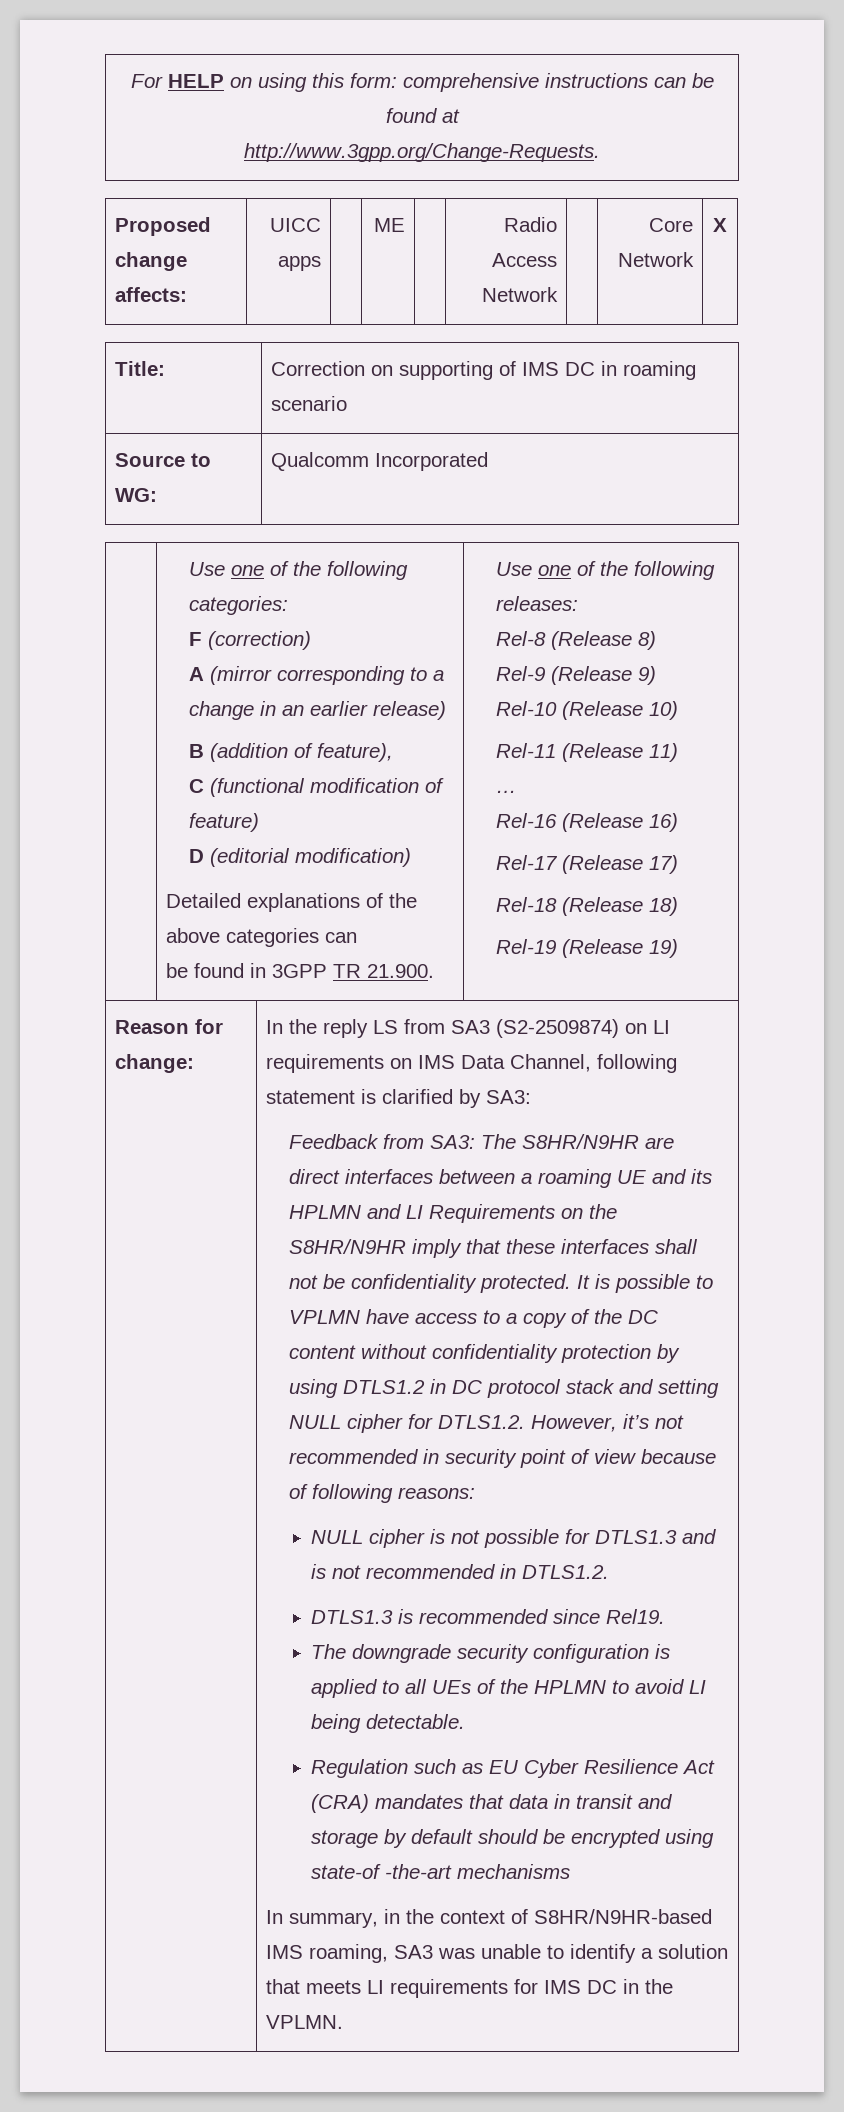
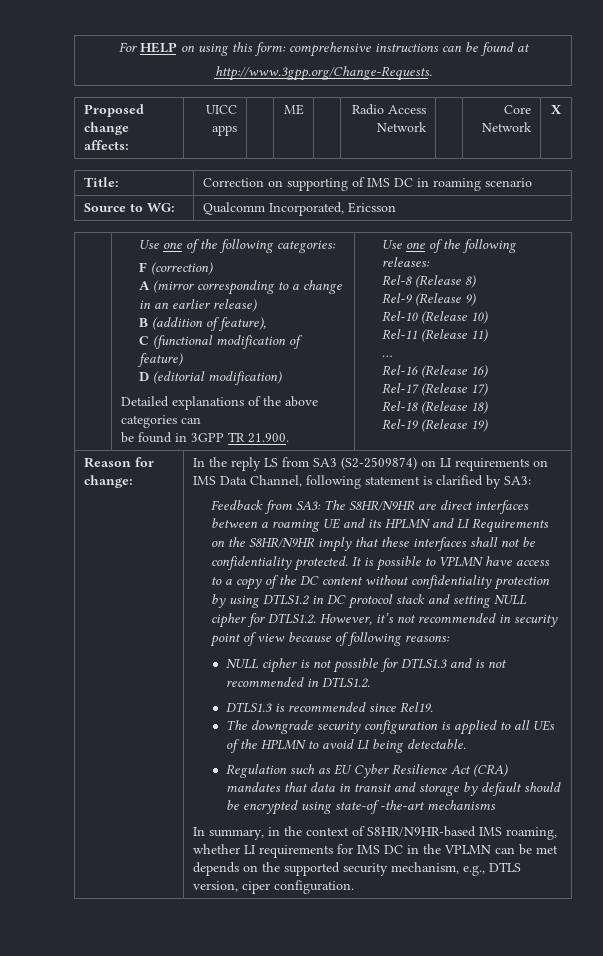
- Source to WG: | Qualcomm Incorporated
+ Source to WG: | Qualcomm Incorporated, Ericsson
- In summary, in the context of S8HR/N9HR-based IMS roaming, SA3 was unable to identify a solution that meets LI requirements for IMS DC in the VPLMN.
+ In summary, in the context of S8HR/N9HR-based IMS roaming, whether LI requirements for IMS DC in the VPLMN can be met depends on the supported security mechanism, e.g., DTLS version, ciper configuration.

